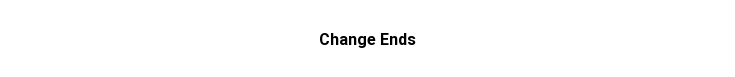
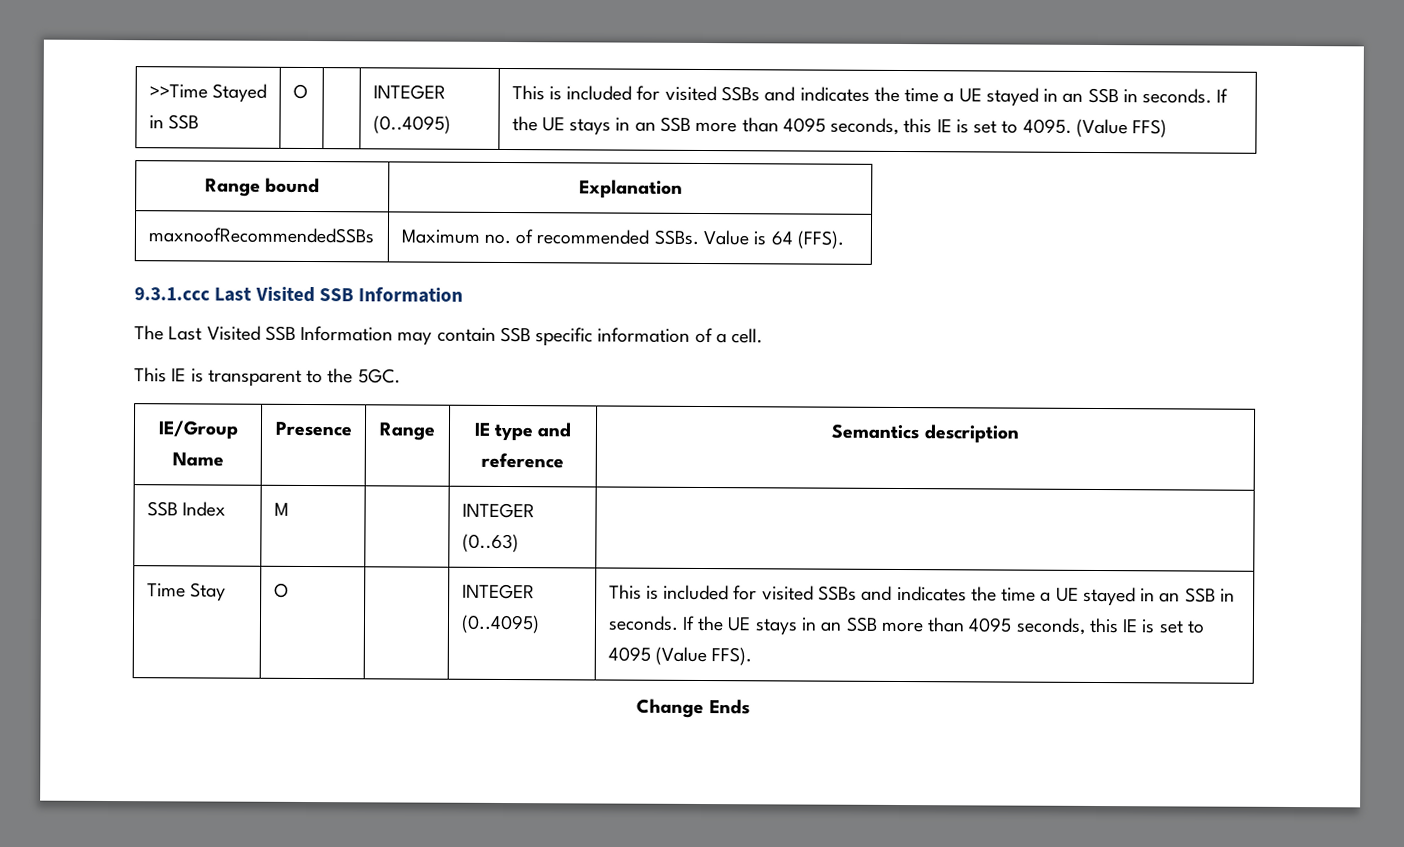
+ >>Time Stayed in SSB | O | | INTEGER (0..4095) | This is included for visited SSBs and indicates the time a UE stayed in an SSB in seconds. If the UE stays in an SSB more than 4095 seconds, this IE is set to 4095. (Value FFS)
+ Range bound | Explanation
+ maxnoofRecommendedSSBs | Maximum no. of recommended SSBs. Value is 64 (FFS).
+ 9.3.1.ccc Last Visited SSB Information
+ The Last Visited SSB Information may contain SSB specific information of a cell.
+ This IE is transparent to the 5GC.
+ IE/Group Name | Presence | Range | IE type and reference | Semantics description
+ SSB Index | M | | INTEGER (0..63) |
+ Time Stay | O | | INTEGER (0..4095) | This is included for visited SSBs and indicates the time a UE stayed in an SSB in seconds. If the UE stays in an SSB more than 4095 seconds, this IE is set to 4095 (Value FFS).

